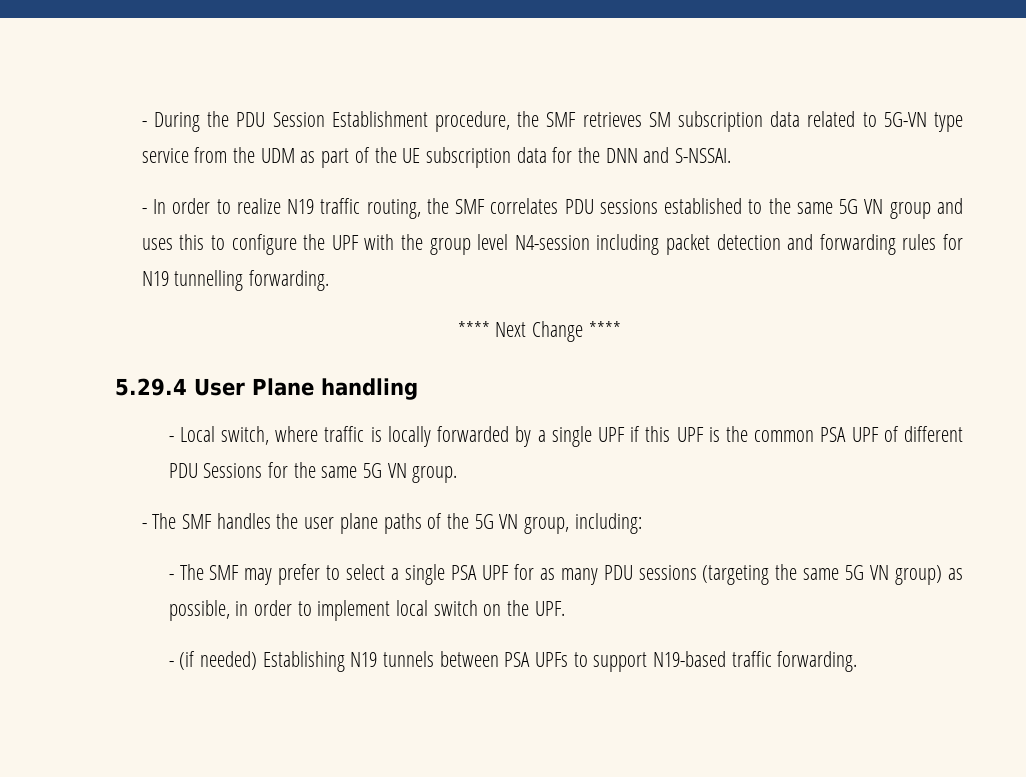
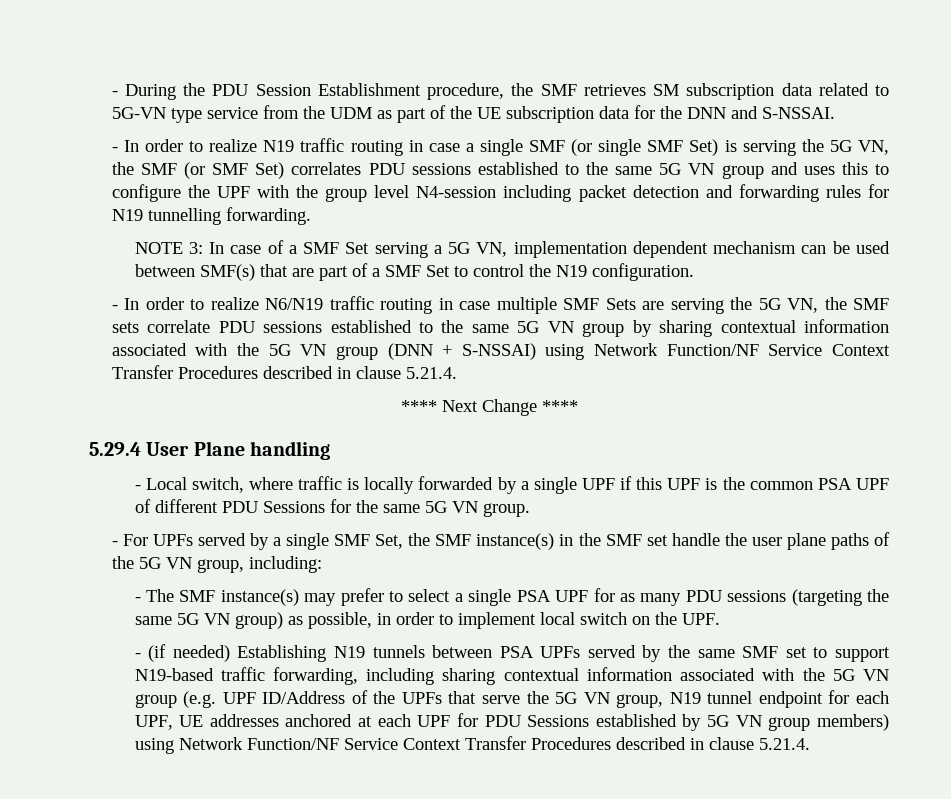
- - In order to realize N19 traffic routing, the SMF correlates PDU sessions established to the same 5G VN group and uses this to configure the UPF with the group level N4-session including packet detection and forwarding rules for N19 tunnelling forwarding.
+ - In order to realize N19 traffic routing in case a single SMF (or single SMF Set) is serving the 5G VN, the SMF (or SMF Set) correlates PDU sessions established to the same 5G VN group and uses this to configure the UPF with the group level N4-session including packet detection and forwarding rules for N19 tunnelling forwarding.
+ NOTE 3: In case of a SMF Set serving a 5G VN, implementation dependent mechanism can be used between SMF(s) that are part of a SMF Set to control the N19 configuration.
+ - In order to realize N6/N19 traffic routing in case multiple SMF Sets are serving the 5G VN, the SMF sets correlate PDU sessions established to the same 5G VN group by sharing contextual information associated with the 5G VN group (DNN + S-NSSAI) using Network Function/NF Service Context Transfer Procedures described in clause 5.21.4.
- - The SMF handles the user plane paths of the 5G VN group, including:
+ - For UPFs served by a single SMF Set, the SMF instance(s) in the SMF set handle the user plane paths of the 5G VN group, including:
- - The SMF may prefer to select a single PSA UPF for as many PDU sessions (targeting the same 5G VN group) as possible, in order to implement local switch on the UPF.
+ - The SMF instance(s) may prefer to select a single PSA UPF for as many PDU sessions (targeting the same 5G VN group) as possible, in order to implement local switch on the UPF.
- - (if needed) Establishing N19 tunnels between PSA UPFs to support N19-based traffic forwarding.
+ - (if needed) Establishing N19 tunnels between PSA UPFs served by the same SMF set to support N19-based traffic forwarding, including sharing contextual information associated with the 5G VN group (e.g. UPF ID/Address of the UPFs that serve the 5G VN group, N19 tunnel endpoint for each UPF, UE addresses anchored at each UPF for PDU Sessions established by 5G VN group members) using Network Function/NF Service Context Transfer Procedures described in clause 5.21.4.

